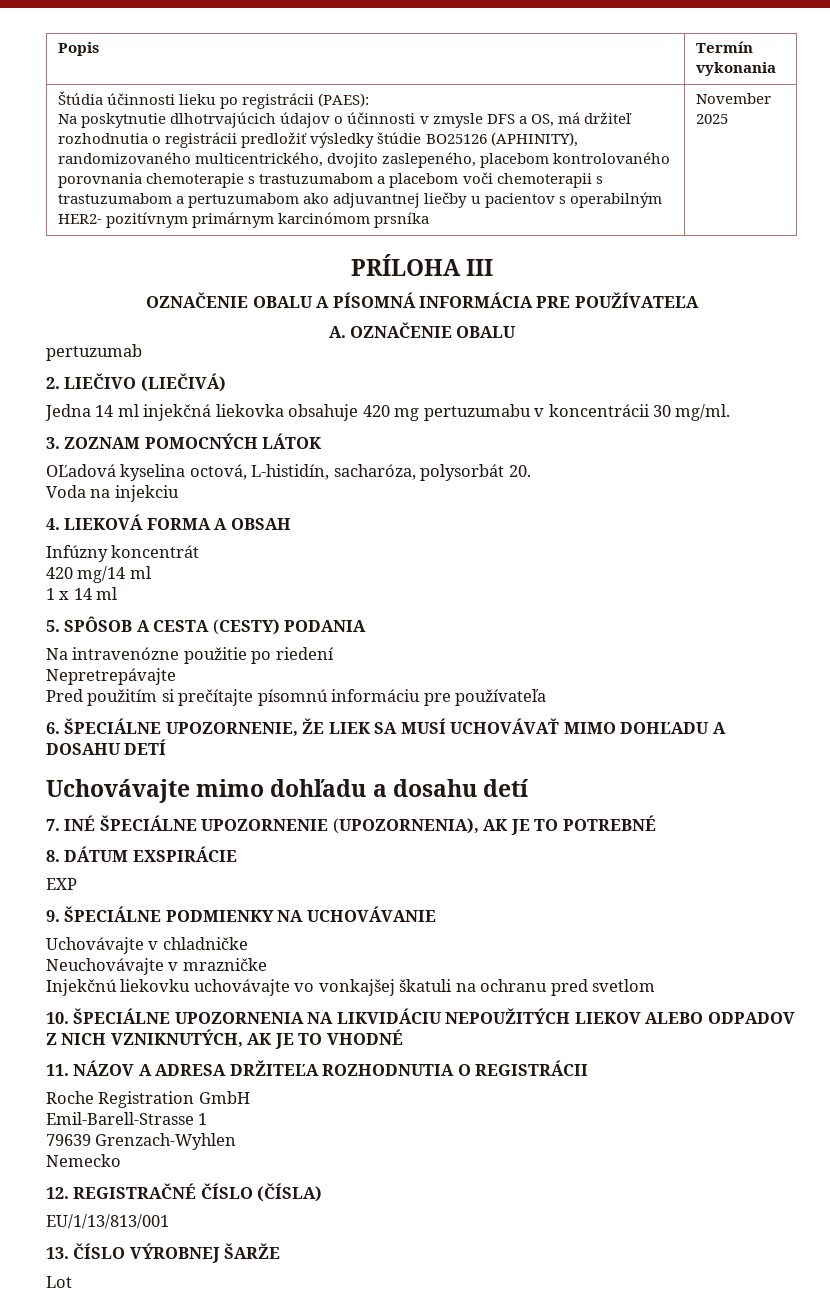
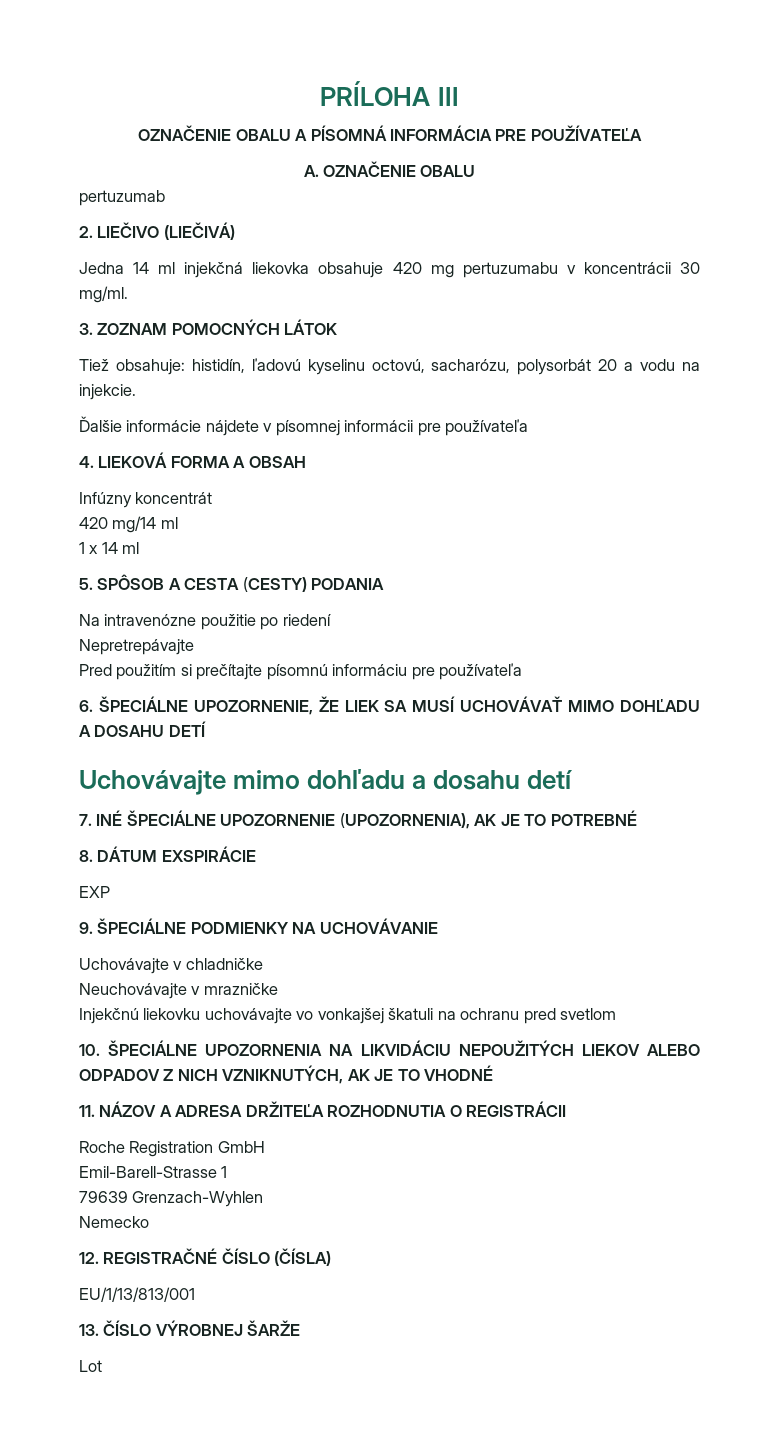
- Popis | Termín vykonania
- Štúdia účinnosti lieku po registrácii (PAES):
- Na poskytnutie dlhotrvajúcich údajov o účinnosti v zmysle DFS a OS, má držiteľ rozhodnutia o registrácii predložiť výsledky štúdie BO25126 (APHINITY), randomizovaného multicentrického, dvojito zaslepeného, placebom kontrolovaného porovnania chemoterapie s trastuzumabom a placebom voči chemoterapii s trastuzumabom a pertuzumabom ako adjuvantnej liečby u pacientov s operabilným HER2- pozitívnym primárnym karcinómom prsníka | November 2025
- OĽadová kyselina octová, L-histidín, sacharóza, polysorbát 20.
- Voda na injekciu
+ Tiež obsahuje: histidín, ľadovú kyselinu octovú, sacharózu, polysorbát 20 a vodu na injekcie.
+ Ďalšie informácie nájdete v písomnej informácii pre používateľa

